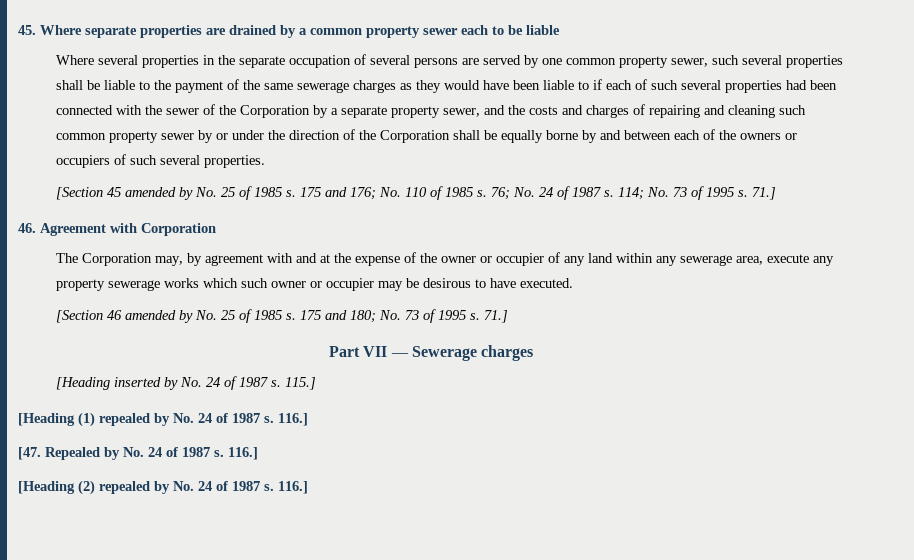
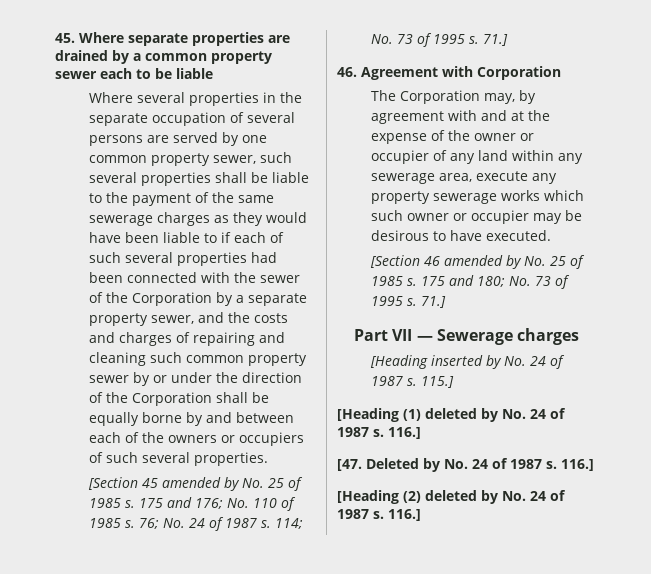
- [Heading (1) repealed by No. 24 of 1987 s.
+ [Heading (1) deleted by No. 24 of 1987 s.
- [47. Repealed by No. 24 of 1987 s.
+ [47. Deleted by No. 24 of 1987 s.
- [Heading (2) repealed by No. 24 of 1987 s.
+ [Heading (2) deleted by No. 24 of 1987 s.

